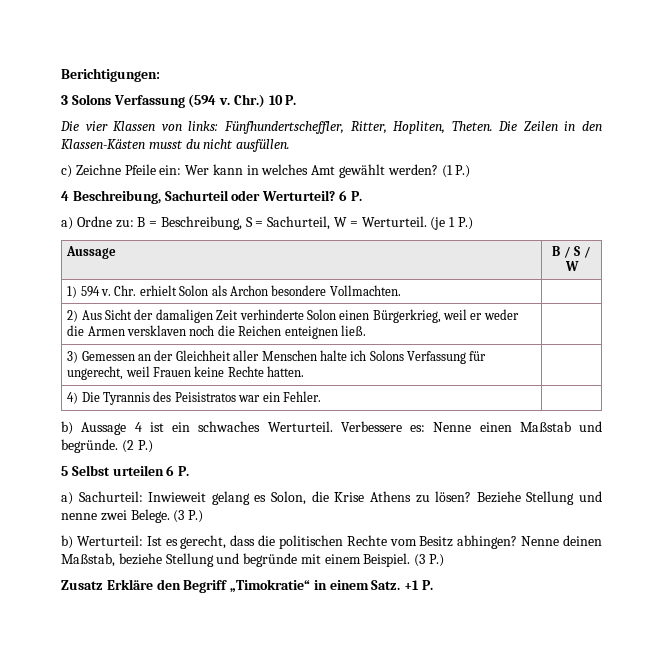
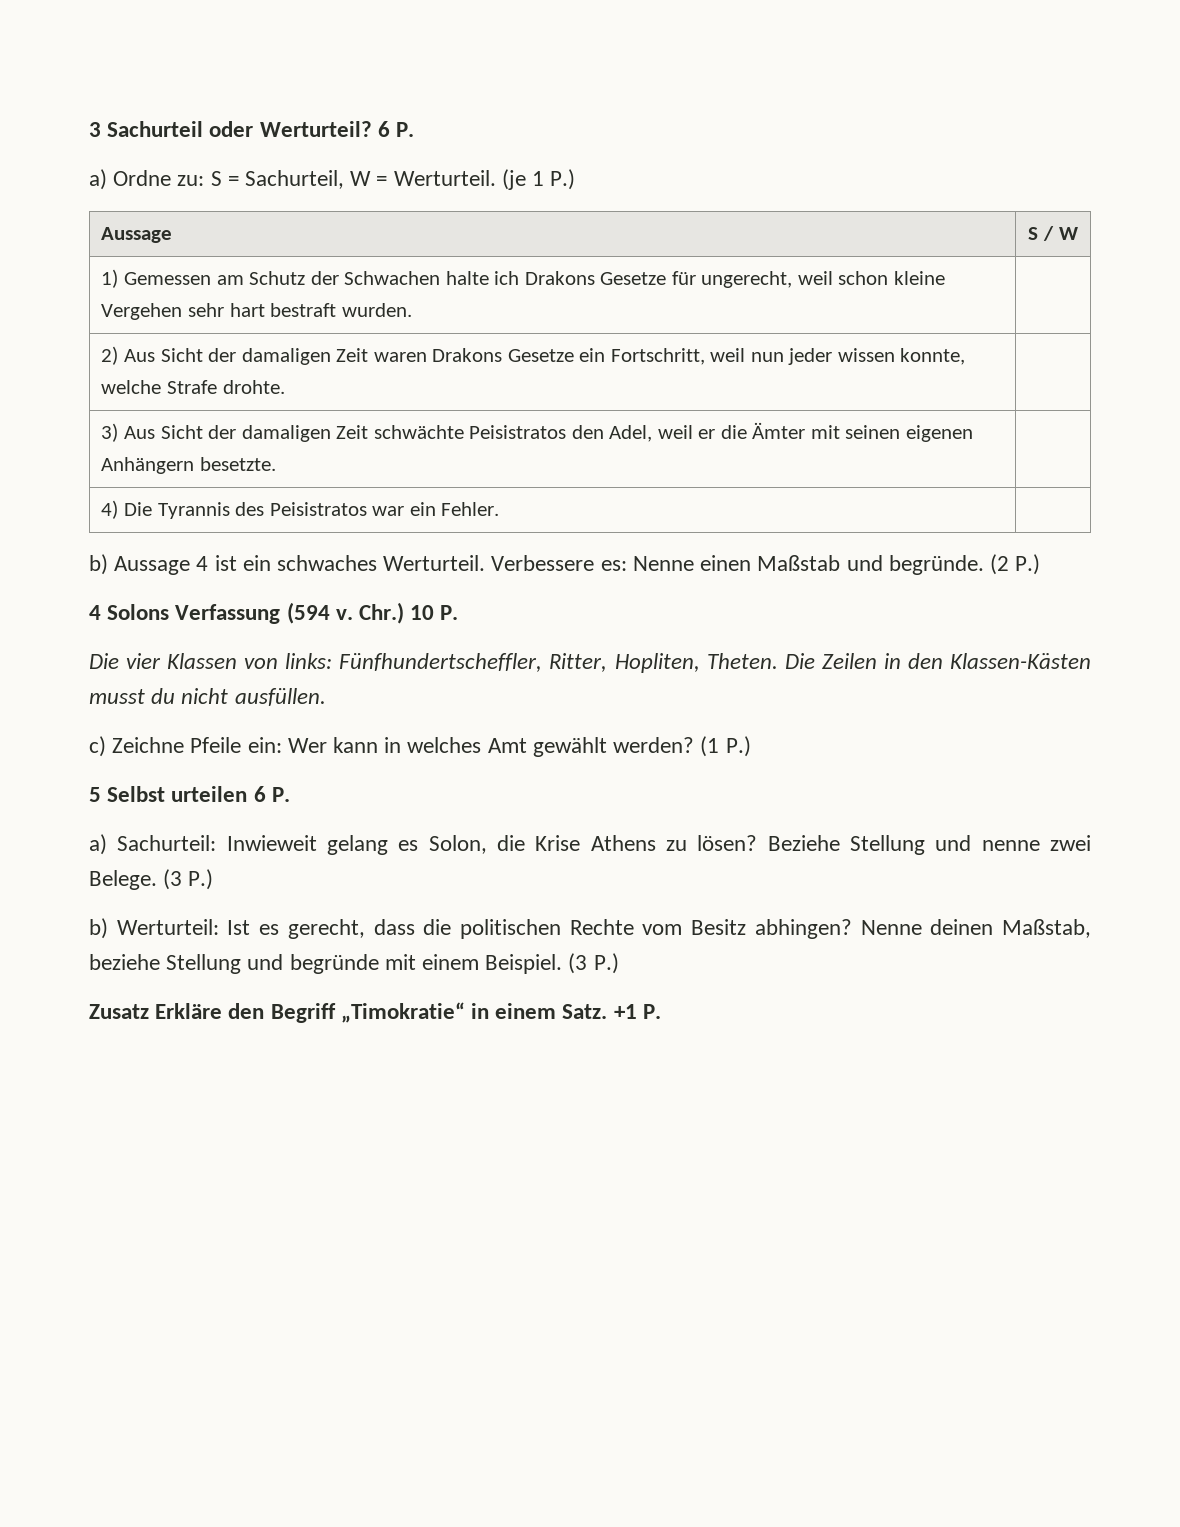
- Berichtigungen:
- 3 Solons Verfassung (594 v.
+ 3 Sachurteil oder Werturteil? 6 P.
+ a) Ordne zu: S = Sachurteil, W = Werturteil. (je 1 P.)
+ Aussage | S / W
+ 1) Gemessen am Schutz der Schwachen halte ich Drakons Gesetze für ungerecht, weil schon kleine Vergehen sehr hart bestraft wurden. |
+ 2) Aus Sicht der damaligen Zeit waren Drakons Gesetze ein Fortschritt, weil nun jeder wissen konnte, welche Strafe drohte. |
+ 3) Aus Sicht der damaligen Zeit schwächte Peisistratos den Adel, weil er die Ämter mit seinen eigenen Anhängern besetzte. |
+ 4) Die Tyrannis des Peisistratos war ein Fehler. |
+ b) Aussage 4 ist ein schwaches Werturteil. Verbessere es: Nenne einen Maßstab und begründe. (2 P.)
+ 4 Solons Verfassung (594 v.
- 4 Beschreibung, Sachurteil oder Werturteil? 6 P.
- a) Ordne zu: B = Beschreibung, S = Sachurteil, W = Werturteil. (je 1 P.)
- Aussage | B / S / W
- 1) 594 v. Chr. erhielt Solon als Archon besondere Vollmachten. |
- 2) Aus Sicht der damaligen Zeit verhinderte Solon einen Bürgerkrieg, weil er weder die Armen versklaven noch die Reichen enteignen ließ. |
- 3) Gemessen an der Gleichheit aller Menschen halte ich Solons Verfassung für ungerecht, weil Frauen keine Rechte hatten. |
- 4) Die Tyrannis des Peisistratos war ein Fehler. |
- b) Aussage 4 ist ein schwaches Werturteil. Verbessere es: Nenne einen Maßstab und begründe. (2 P.)

